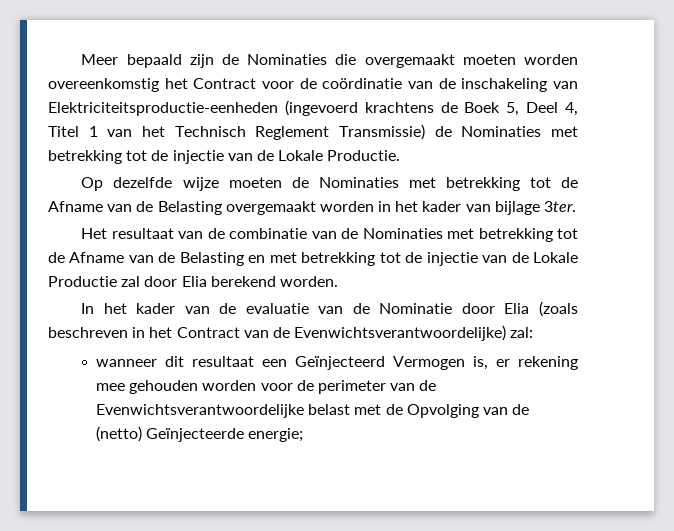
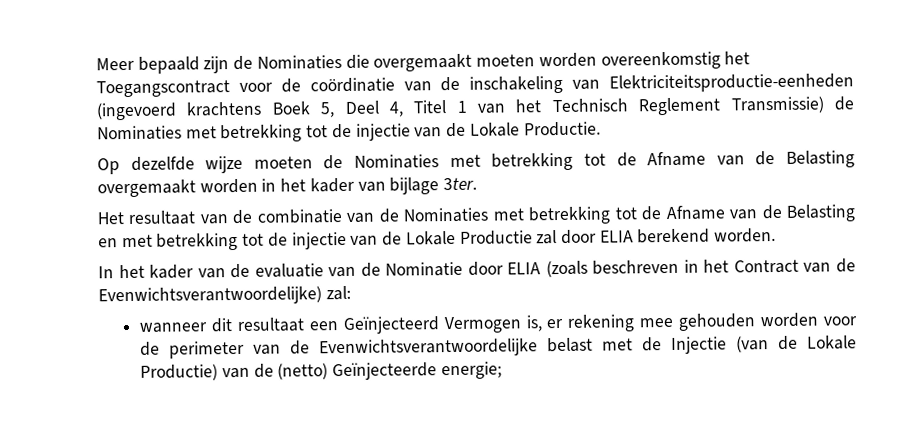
- Meer bepaald zijn de Nominaties die overgemaakt moeten worden overeenkomstig het Contract voor de coördinatie van de inschakeling van Elektriciteitsproductie-eenheden (ingevoerd krachtens de Boek 5, Deel 4, Titel 1 van het Technisch Reglement Transmissie) de Nominaties met betrekking tot de injectie van de Lokale Productie.
+ Meer bepaald zijn de Nominaties die overgemaakt moeten worden overeenkomstig het Toegangscontract voor de coördinatie van de inschakeling van Elektriciteitsproductie-eenheden (ingevoerd krachtens Boek 5, Deel 4, Titel 1 van het Technisch Reglement Transmissie) de Nominaties met betrekking tot de injectie van de Lokale Productie.
- Het resultaat van de combinatie van de Nominaties met betrekking tot de Afname van de Belasting en met betrekking tot de injectie van de Lokale Productie zal door Elia berekend worden.
+ Het resultaat van de combinatie van de Nominaties met betrekking tot de Afname van de Belasting en met betrekking tot de injectie van de Lokale Productie zal door ELIA berekend worden.
- In het kader van de evaluatie van de Nominatie door Elia (zoals beschreven in het Contract van de Evenwichtsverantwoordelijke) zal:
+ In het kader van de evaluatie van de Nominatie door ELIA (zoals beschreven in het Contract van de Evenwichtsverantwoordelijke) zal:
- wanneer dit resultaat een Geïnjecteerd Vermogen is, er rekening mee gehouden worden voor de perimeter van de Evenwichtsverantwoordelijke belast met de Opvolging van de (netto) Geïnjecteerde energie;
+ wanneer dit resultaat een Geïnjecteerd Vermogen is, er rekening mee gehouden worden voor de perimeter van de Evenwichtsverantwoordelijke belast met de Injectie (van de Lokale Productie) van de (netto) Geïnjecteerde energie;

